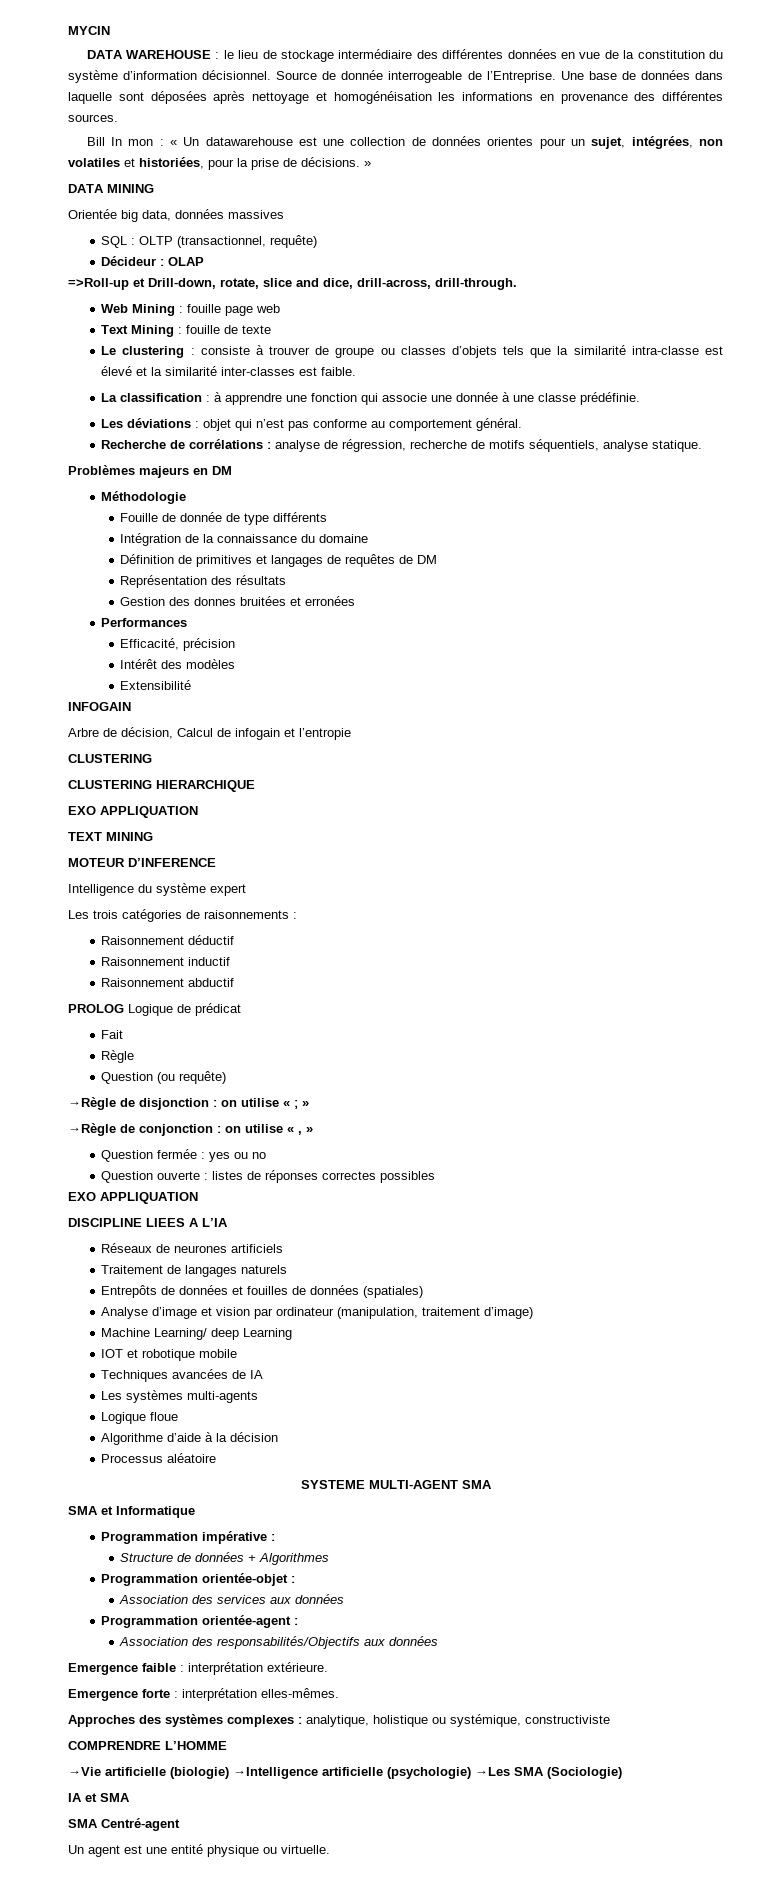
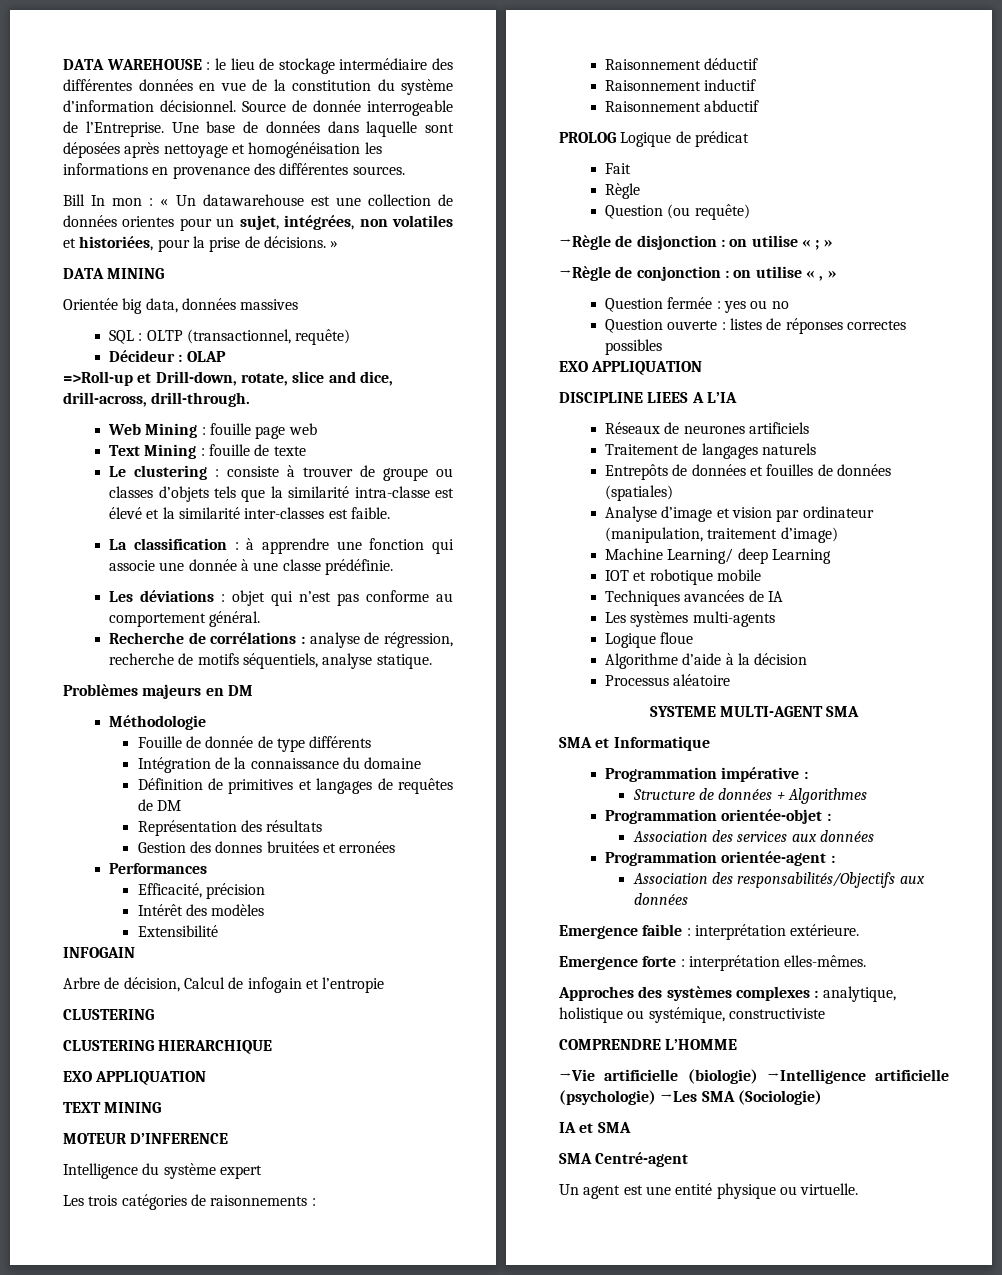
- MYCIN

